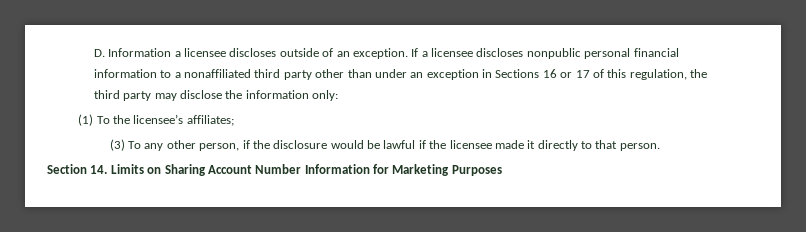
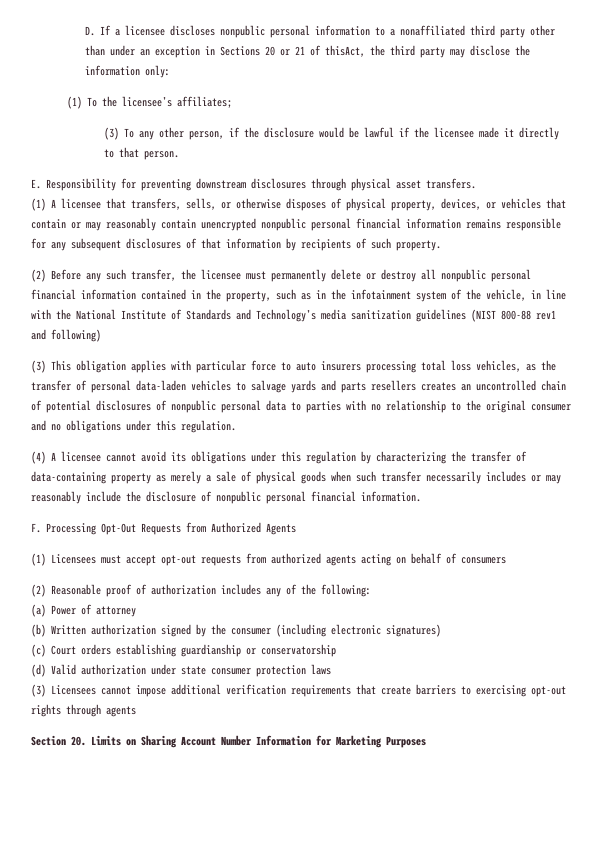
- D. Information a licensee discloses outside of an exception. If a licensee discloses nonpublic personal financial information to a nonaffiliated third party other than under an exception in Sections 16 or 17 of this regulation, the third party may disclose the information only:
+ D. If a licensee discloses nonpublic personal information to a nonaffiliated third party other than under an exception in Sections 20 or 21 of thisAct, the third party may disclose the information only:
+ E. Responsibility for preventing downstream disclosures through physical asset transfers.
+ (1) A licensee that transfers, sells, or otherwise disposes of physical property, devices, or vehicles that contain or may reasonably contain unencrypted nonpublic personal financial information remains responsible for any subsequent disclosures of that information by recipients of such property.
+ (2) Before any such transfer, the licensee must permanently delete or destroy all nonpublic personal financial information contained in the property, such as in the infotainment system of the vehicle, in line with the National Institute of Standards and Technology’s media sanitization guidelines (NIST 800-88 rev1 and following)
+ (3) This obligation applies with particular force to auto insurers processing total loss vehicles, as the transfer of personal data-laden vehicles to salvage yards and parts resellers creates an uncontrolled chain of potential disclosures of nonpublic personal data to parties with no relationship to the original consumer and no obligations under this regulation.
+ (4) A licensee cannot avoid its obligations under this regulation by characterizing the transfer of data-containing property as merely a sale of physical goods when such transfer necessarily includes or may reasonably include the disclosure of nonpublic personal financial information.
+ F. Processing Opt-Out Requests from Authorized Agents
+ (1) Licensees must accept opt-out requests from authorized agents acting on behalf of consumers
+ (2) Reasonable proof of authorization includes any of the following:
+ (a) Power of attorney
+ (b) Written authorization signed by the consumer (including electronic signatures)
+ (c) Court orders establishing guardianship or conservatorship
+ (d) Valid authorization under state consumer protection laws
+ (3) Licensees cannot impose additional verification requirements that create barriers to exercising opt-out rights through agents
- Section 14. Limits on Sharing Account Number Information for Marketing Purposes
+ Section 20. Limits on Sharing Account Number Information for Marketing Purposes

